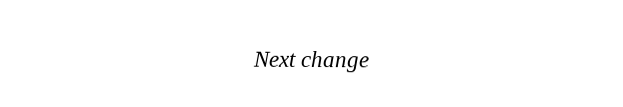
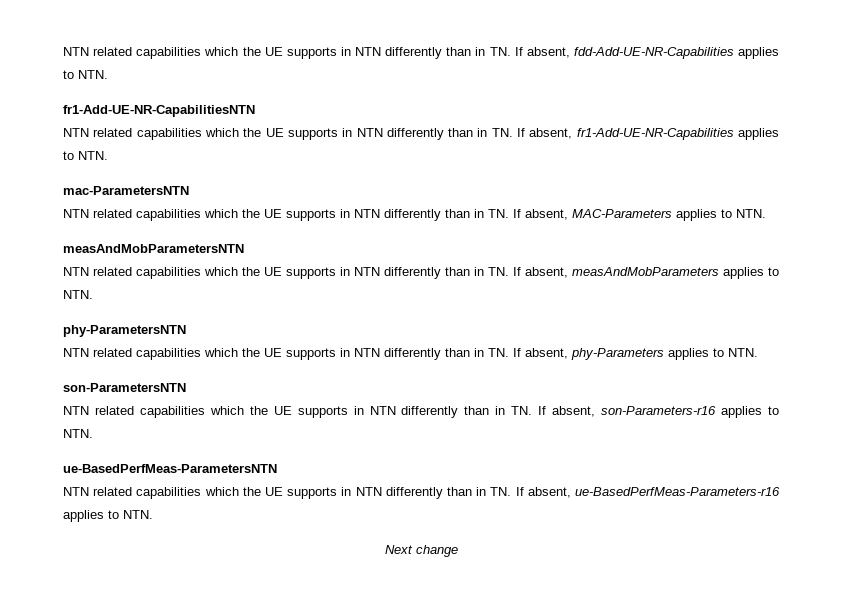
+ NTN related capabilities which the UE supports in NTN differently than in TN. If absent, fdd-Add-UE-NR-Capabilities applies to NTN.
+ fr1-Add-UE-NR-CapabilitiesNTN
+ NTN related capabilities which the UE supports in NTN differently than in TN. If absent, fr1-Add-UE-NR-Capabilities applies to NTN.
+ mac-ParametersNTN
+ NTN related capabilities which the UE supports in NTN differently than in TN. If absent, MAC-Parameters applies to NTN.
+ measAndMobParametersNTN
+ NTN related capabilities which the UE supports in NTN differently than in TN. If absent, measAndMobParameters applies to NTN.
+ phy-ParametersNTN
+ NTN related capabilities which the UE supports in NTN differently than in TN. If absent, phy-Parameters applies to NTN.
+ son-ParametersNTN
+ NTN related capabilities which the UE supports in NTN differently than in TN. If absent, son-Parameters-r16 applies to NTN.
+ ue-BasedPerfMeas-ParametersNTN
+ NTN related capabilities which the UE supports in NTN differently than in TN. If absent, ue-BasedPerfMeas-Parameters-r16 applies to NTN.

